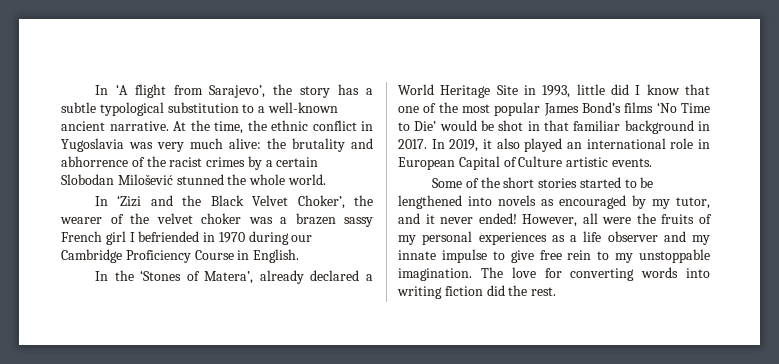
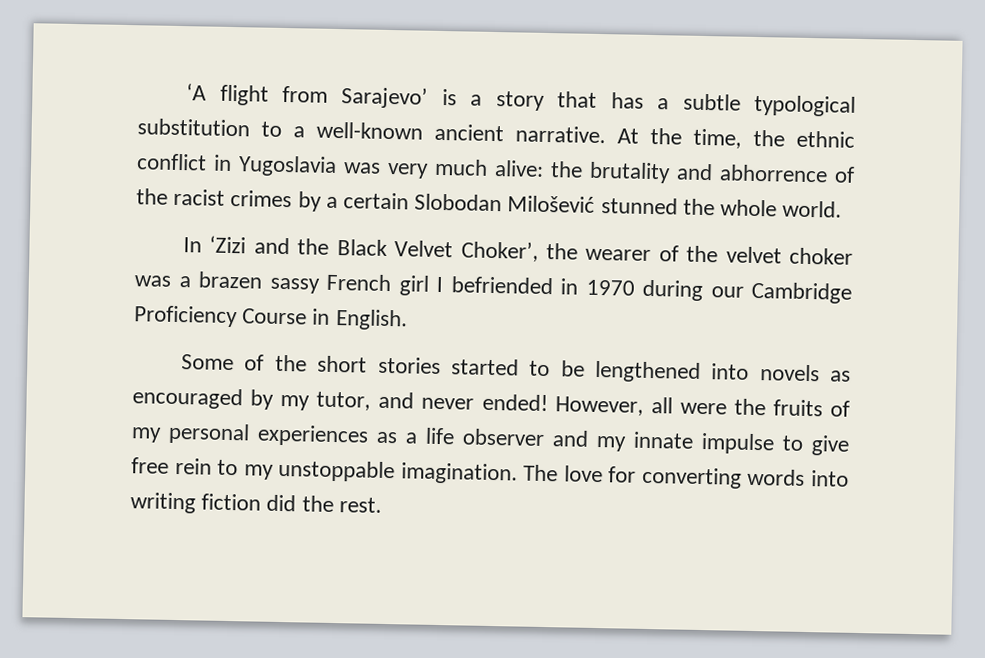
- In ‘A flight from Sarajevo’, the story has a subtle typological substitution to a well-known ancient narrative.
+ ‘A flight from Sarajevo’ is a story that has a subtle typological substitution to a well-known ancient narrative.
- In the ‘Stones of Matera’, already declared a World Heritage Site in 1993, little did I know that one of the most popular James Bond’s films ‘No Time to Die’ would be shot in that familiar background in 2017. In 2019, it also played an international role in European Capital of Culture artistic events.
- Some of the short stories started to be lengthened into novels as encouraged by my tutor, and it never ended!
+ Some of the short stories started to be lengthened into novels as encouraged by my tutor, and never ended!

